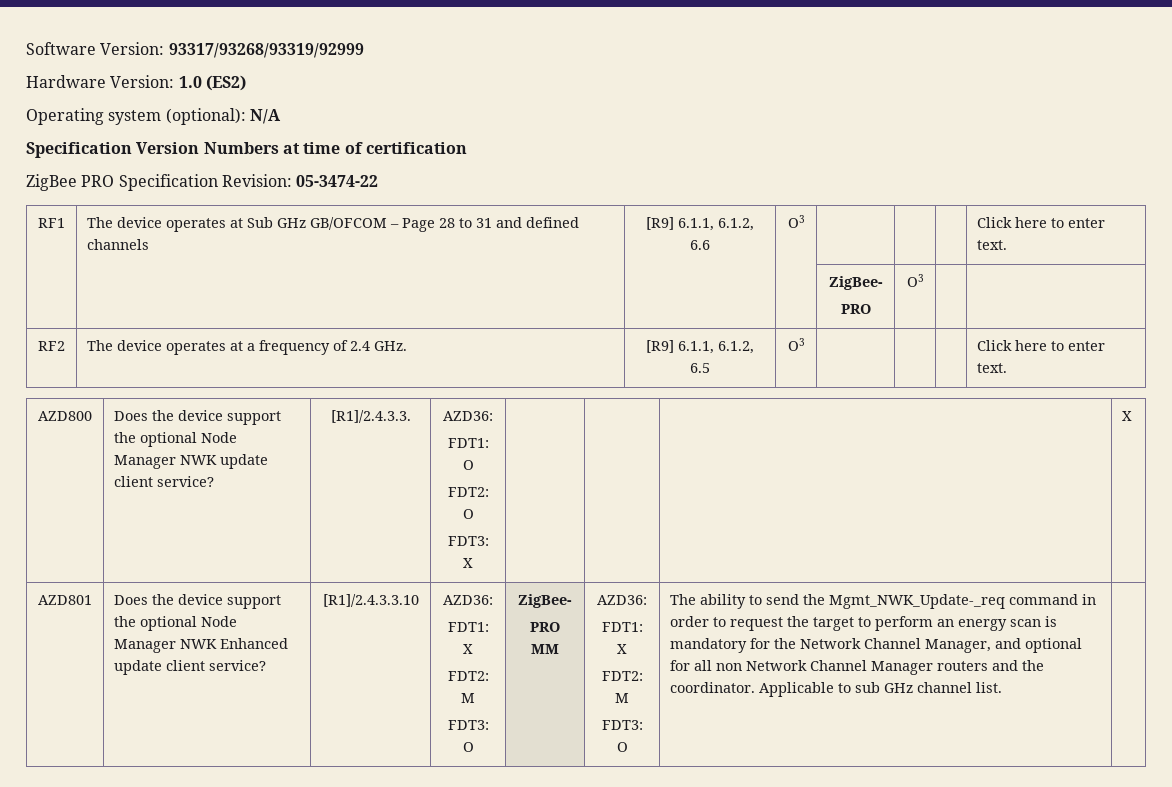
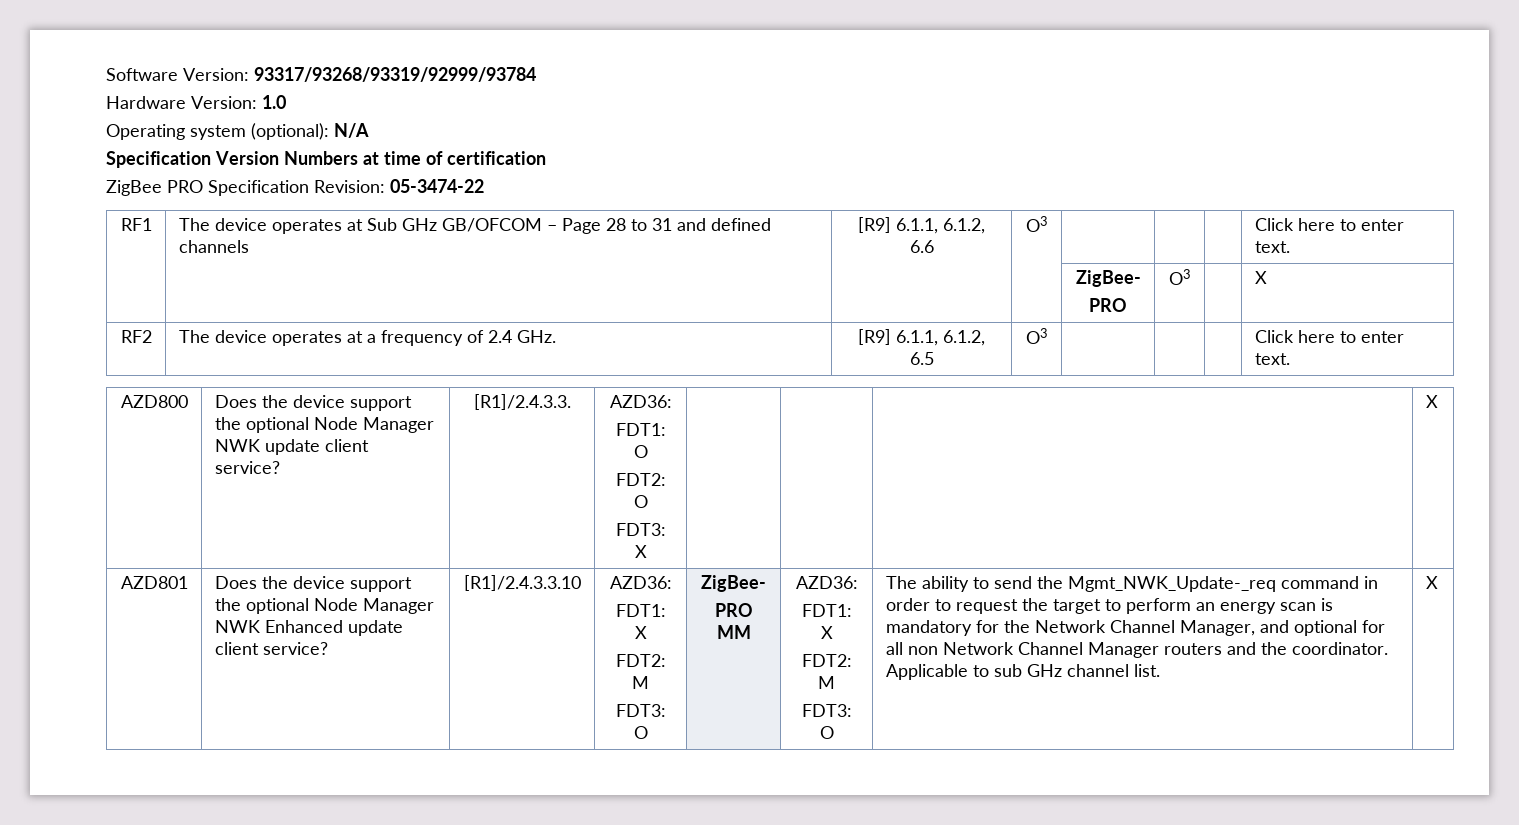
- Software Version: 93317/93268/93319/92999
+ Software Version: 93317/93268/93319/92999/93784
- Hardware Version: 1.0 (ES2)
+ Hardware Version: 1.0
  | | | | ZigBee-
- PRO | O3 | |
+ PRO | O3 | | X
- Applicable to sub GHz channel list.
+ Applicable to sub GHz channel list. | X

